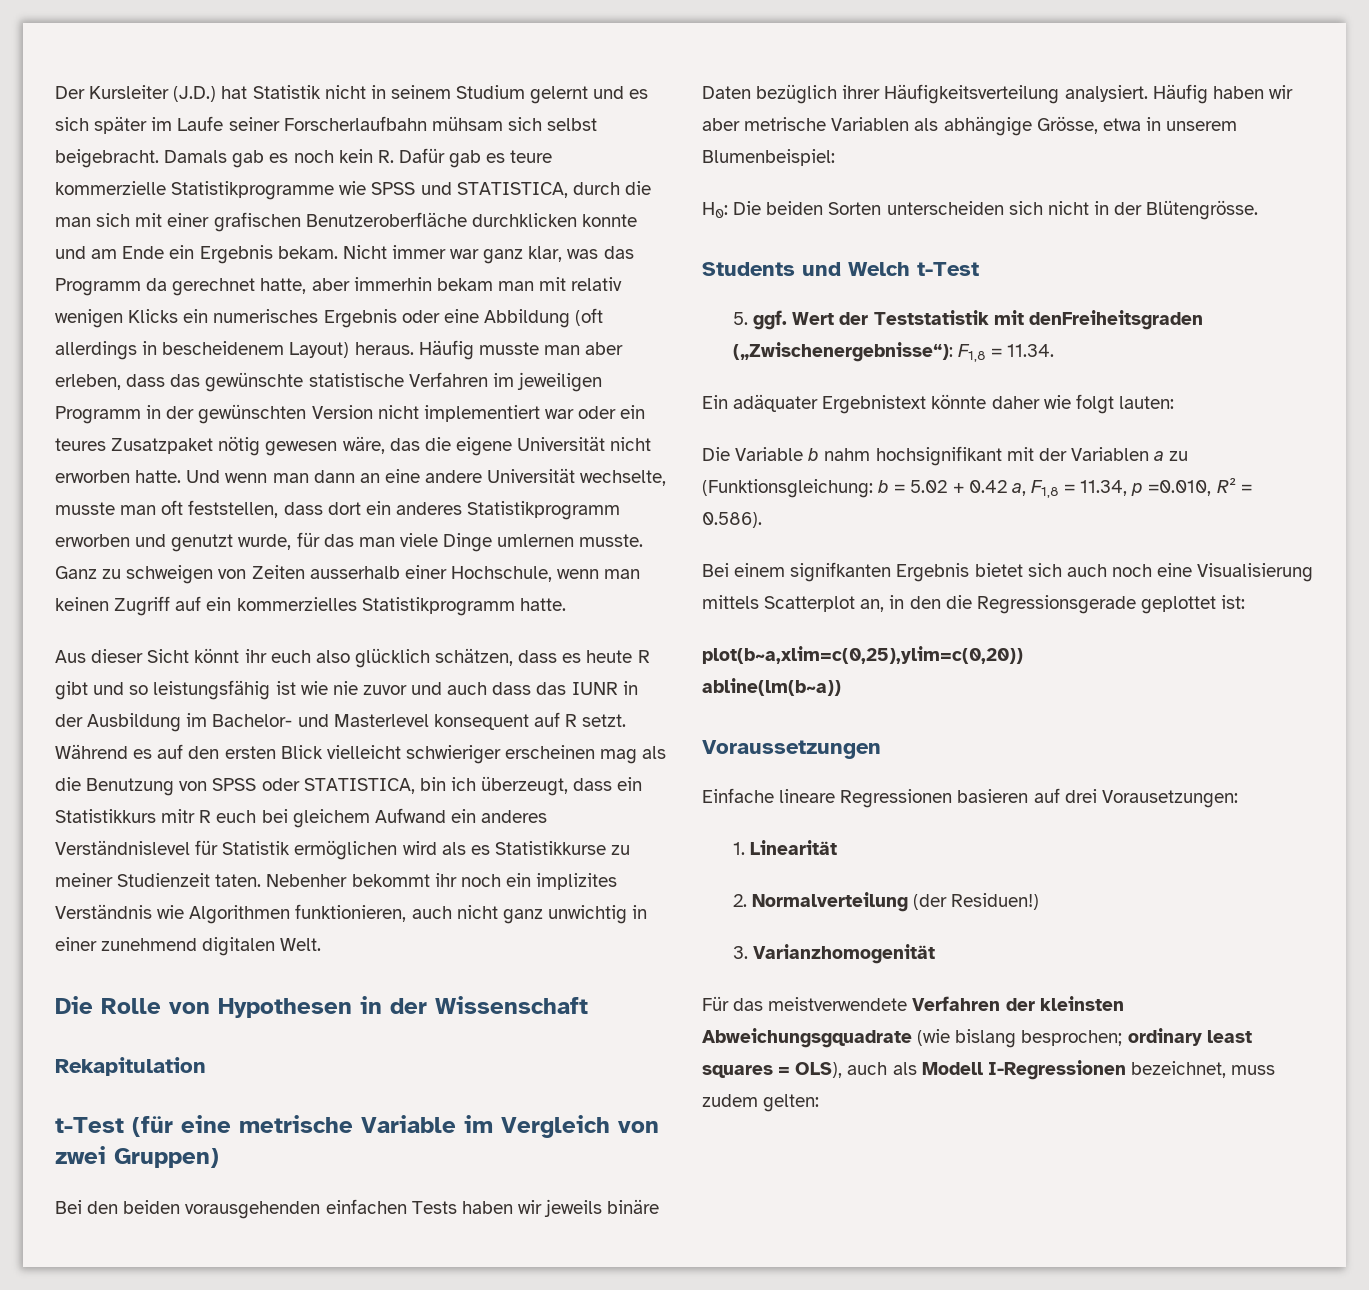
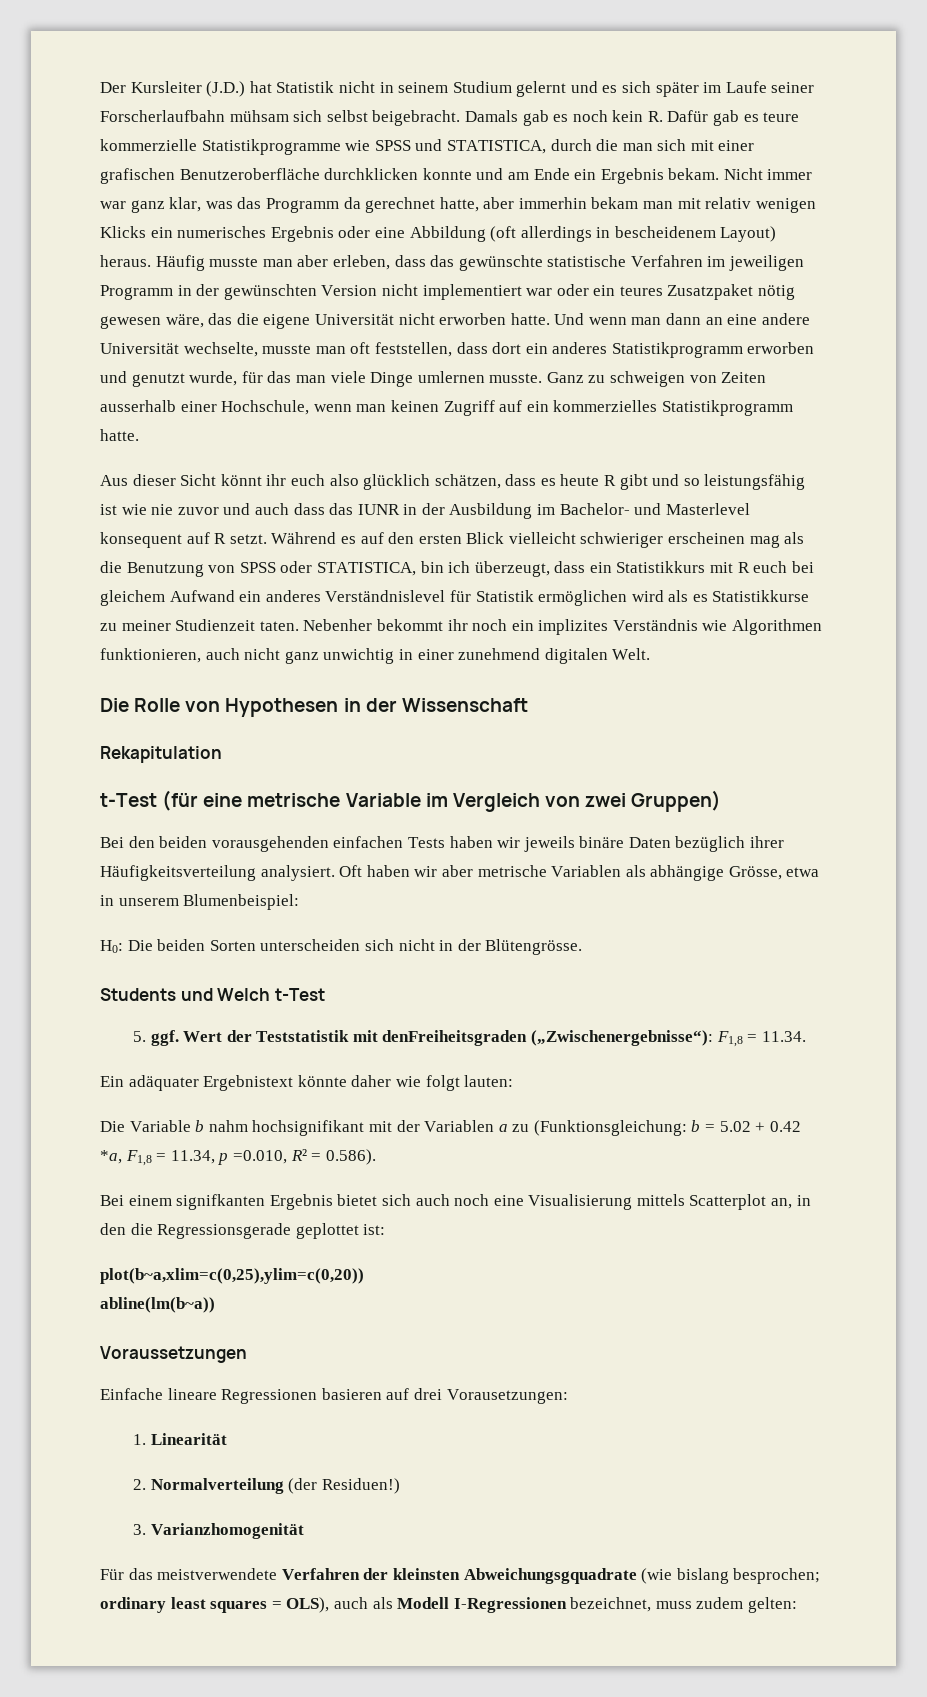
- Während es auf den ersten Blick vielleicht schwieriger erscheinen mag als die Benutzung von SPSS oder STATISTICA, bin ich überzeugt, dass ein Statistikkurs mitr R euch bei gleichem Aufwand ein anderes Verständnislevel für Statistik ermöglichen wird als es Statistikkurse zu meiner Studienzeit taten.
+ Während es auf den ersten Blick vielleicht schwieriger erscheinen mag als die Benutzung von SPSS oder STATISTICA, bin ich überzeugt, dass ein Statistikkurs mit R euch bei gleichem Aufwand ein anderes Verständnislevel für Statistik ermöglichen wird als es Statistikkurse zu meiner Studienzeit taten.
- Häufig haben wir aber metrische Variablen als abhängige Grösse, etwa in unserem Blumenbeispiel:
+ Oft haben wir aber metrische Variablen als abhängige Grösse, etwa in unserem Blumenbeispiel:
- Die Variable b nahm hochsignifikant mit der Variablen a zu (Funktionsgleichung: b = 5.02 + 0.42 a, F1,8 = 11.34, p =0.010, R² = 0.586).
+ Die Variable b nahm hochsignifikant mit der Variablen a zu (Funktionsgleichung: b = 5.02 + 0.42 *a, F1,8 = 11.34, p =0.010, R² = 0.586).

